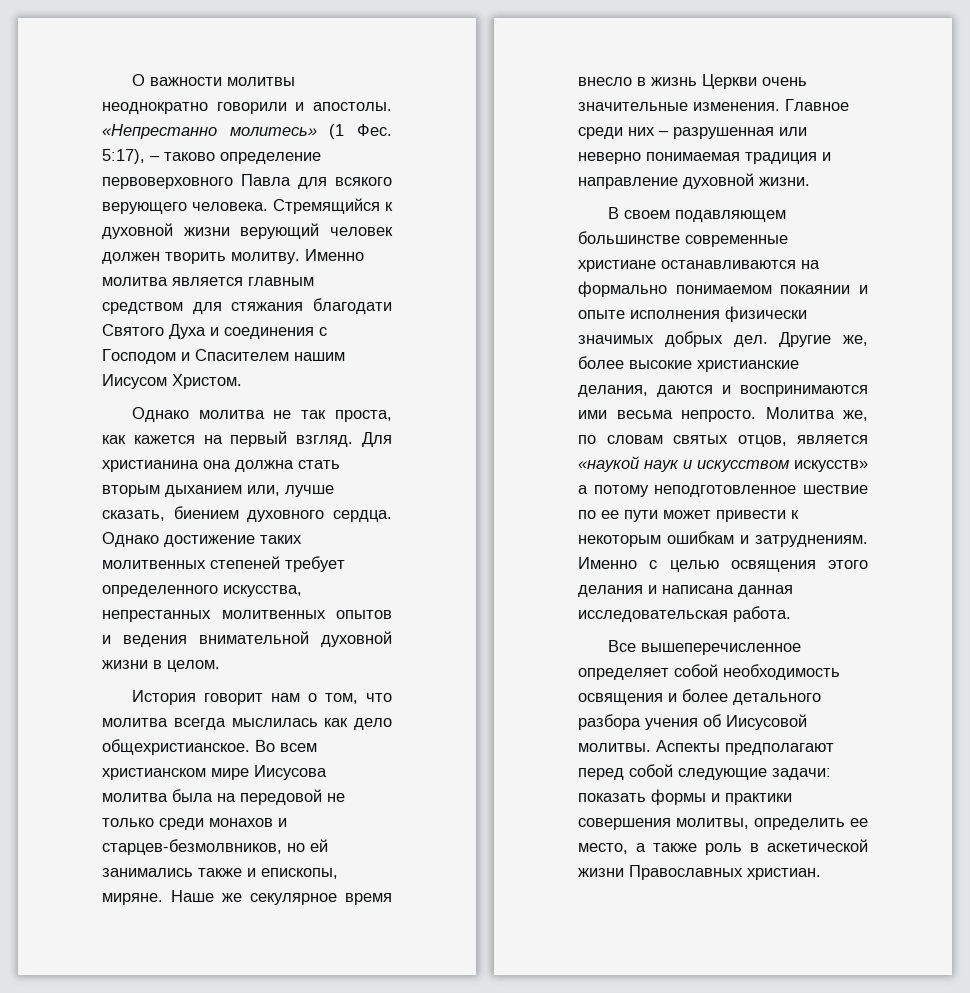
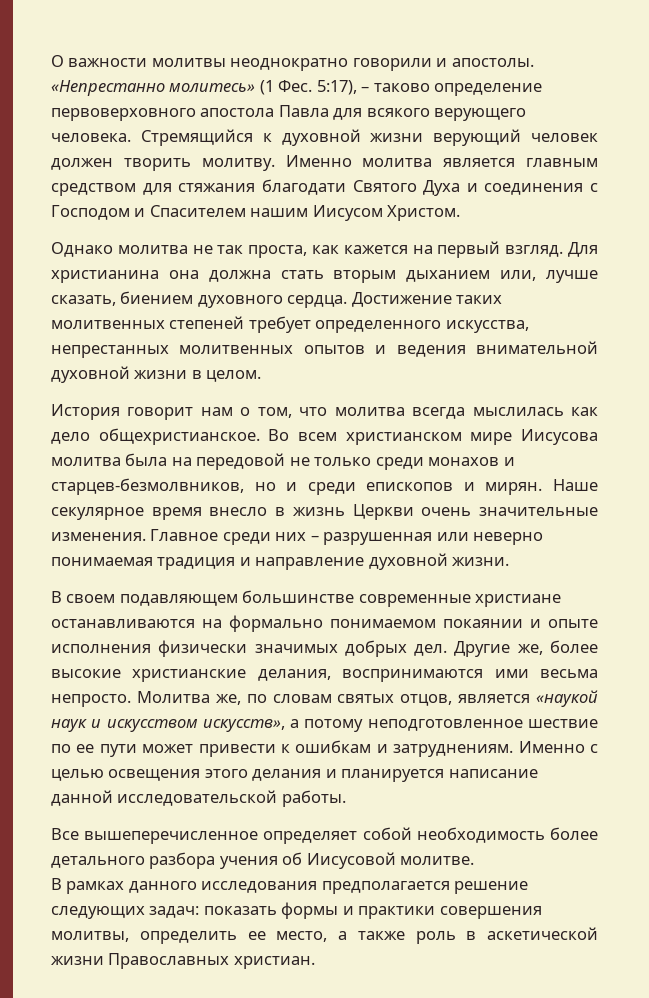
- «Непрестанно молитесь» (1 Фес. 5:17), – таково определение первоверховного Павла для всякого верующего человека.
+ «Непрестанно молитесь» (1 Фес. 5:17), – таково определение первоверховного апостола Павла для всякого верующего человека.
- Однако достижение таких молитвенных степеней требует определенного искусства, непрестанных молитвенных опытов и ведения внимательной духовной жизни в целом.
+ Достижение таких молитвенных степеней требует определенного искусства, непрестанных молитвенных опытов и ведения внимательной духовной жизни в целом.
- Во всем христианском мире Иисусова молитва была на передовой не только среди монахов и старцев-безмолвников, но ей занимались также и епископы, миряне. Наше же секулярное время внесло в жизнь Церкви очень значительные изменения.
+ Во всем христианском мире Иисусова молитва была на передовой не только среди монахов и старцев-безмолвников, но и среди епископов и мирян. Наше секулярное время внесло в жизнь Церкви очень значительные изменения.
- Другие же, более высокие христианские делания, даются и воспринимаются ими весьма непросто.
+ Другие же, более высокие христианские делания, воспринимаются ими весьма непросто.
- Молитва же, по словам святых отцов, является «наукой наук и искусством искусств» а потому неподготовленное шествие по ее пути может привести к некоторым ошибкам и затруднениям.
+ Молитва же, по словам святых отцов, является «наукой наук и искусством искусств», а потому неподготовленное шествие по ее пути может привести к ошибкам и затруднениям.
- Именно с целью освящения этого делания и написана данная исследовательская работа.
+ Именно с целью освещения этого делания и планируется написание данной исследовательской работы.
- Все вышеперечисленное определяет собой необходимость освящения и более детального разбора учения об Иисусовой молитвы. Аспекты предполагают перед собой следующие задачи: показать формы и практики совершения молитвы, определить ее место, а также роль в аскетической жизни Православных христиан.
+ Все вышеперечисленное определяет собой необходимость более детального разбора учения об Иисусовой молитве.
+ В рамках данного исследования предполагается решение следующих задач: показать формы и практики совершения молитвы, определить ее место, а также роль в аскетической жизни Православных христиан.

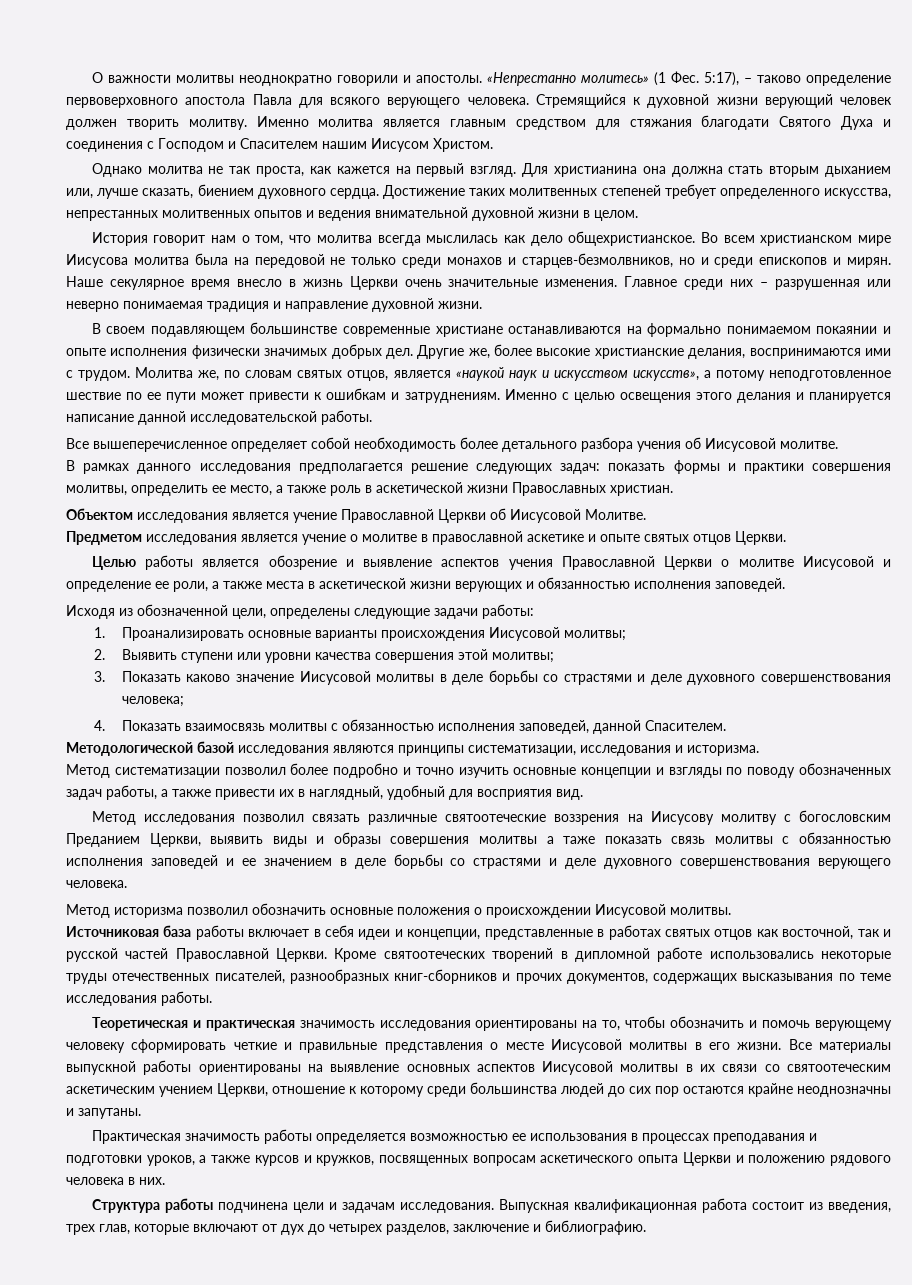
- Другие же, более высокие христианские делания, воспринимаются ими весьма непросто.
+ Другие же, более высокие христианские делания, воспринимаются ими с трудом.
+ Объектом исследования является учение Православной Церкви об Иисусовой Молитве.
+ Предметом исследования является учение о молитве в православной аскетике и опыте святых отцов Церкви.
+ Целью работы является обозрение и выявление аспектов учения Православной Церкви о молитве Иисусовой и определение ее роли, а также места в аскетической жизни верующих и обязанностью исполнения заповедей.
+ Исходя из обозначенной цели, определены следующие задачи работы:
+ 1. Проанализировать основные варианты происхождения Иисусовой молитвы;
+ 2. Выявить ступени или уровни качества совершения этой молитвы;
+ 3. Показать каково значение Иисусовой молитвы в деле борьбы со страстями и деле духовного совершенствования человека;
+ 4. Показать взаимосвязь молитвы с обязанностью исполнения заповедей, данной Спасителем.
+ Методологической базой исследования являются принципы систематизации, исследования и историзма.
+ Метод систематизации позволил более подробно и точно изучить основные концепции и взгляды по поводу обозначенных задач работы, а также привести их в наглядный, удобный для восприятия вид.
+ Метод исследования позволил связать различные святоотеческие воззрения на Иисусову молитву с богословским Преданием Церкви, выявить виды и образы совершения молитвы а таже показать связь молитвы с обязанностью исполнения заповедей и ее значением в деле борьбы со страстями и деле духовного совершенствования верующего человека.
+ Метод историзма позволил обозначить основные положения о происхождении Иисусовой молитвы.
+ Источниковая база работы включает в себя идеи и концепции, представленные в работах святых отцов как восточной, так и русской частей Православной Церкви. Кроме святоотеческих творений в дипломной работе использовались некоторые труды отечественных писателей, разнообразных книг-сборников и прочих документов, содержащих высказывания по теме исследования работы.
+ Теоретическая и практическая значимость исследования ориентированы на то, чтобы обозначить и помочь верующему человеку сформировать четкие и правильные представления о месте Иисусовой молитвы в его жизни. Все материалы выпускной работы ориентированы на выявление основных аспектов Иисусовой молитвы в их связи со святоотеческим аскетическим учением Церкви, отношение к которому среди большинства людей до сих пор остаются крайне неоднозначны и запутаны.
+ Практическая значимость работы определяется возможностью ее использования в процессах преподавания и подготовки уроков, а также курсов и кружков, посвященных вопросам аскетического опыта Церкви и положению рядового человека в них.
+ Структура работы подчинена цели и задачам исследования. Выпускная квалификационная работа состоит из введения, трех глав, которые включают от дух до четырех разделов, заключение и библиографию.

